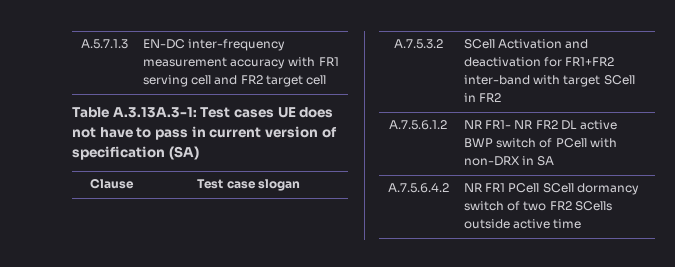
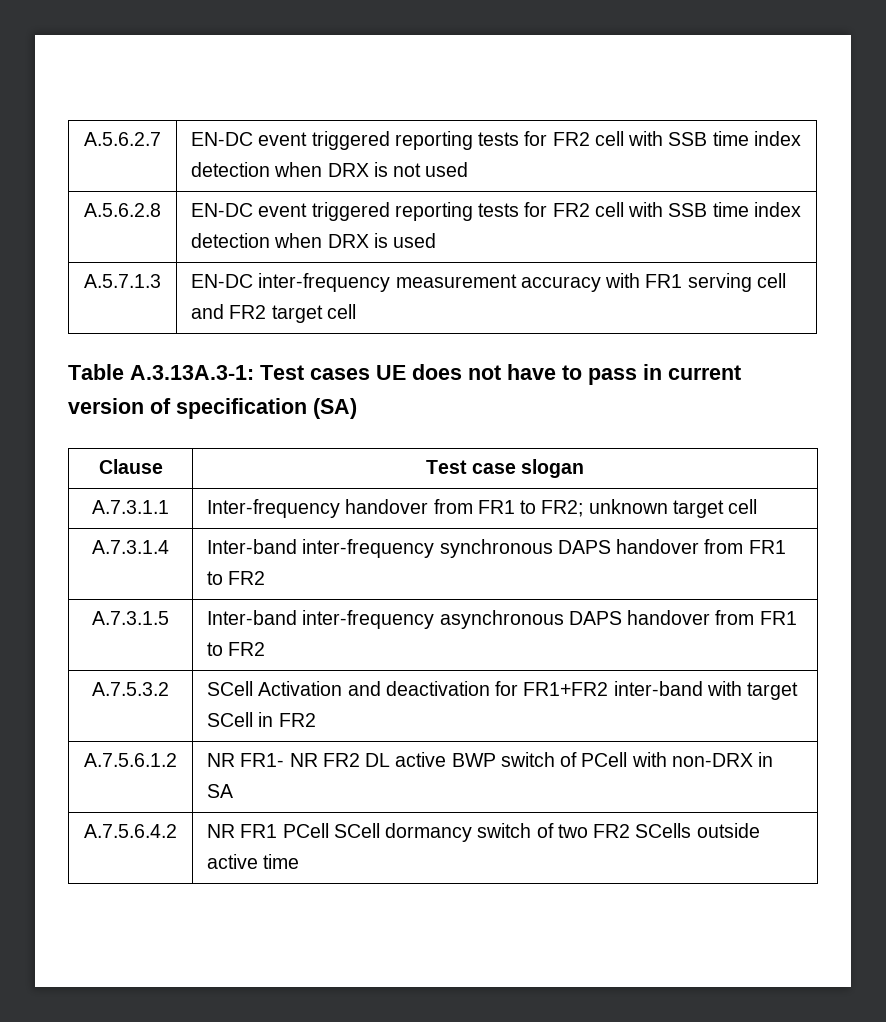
+ A.5.6.2.7 | EN-DC event triggered reporting tests for FR2 cell with SSB time index detection when DRX is not used
+ A.5.6.2.8 | EN-DC event triggered reporting tests for FR2 cell with SSB time index detection when DRX is used
+ A.7.3.1.1 | Inter-frequency handover from FR1 to FR2; unknown target cell
+ A.7.3.1.4 | Inter-band inter-frequency synchronous DAPS handover from FR1 to FR2
+ A.7.3.1.5 | Inter-band inter-frequency asynchronous DAPS handover from FR1 to FR2

